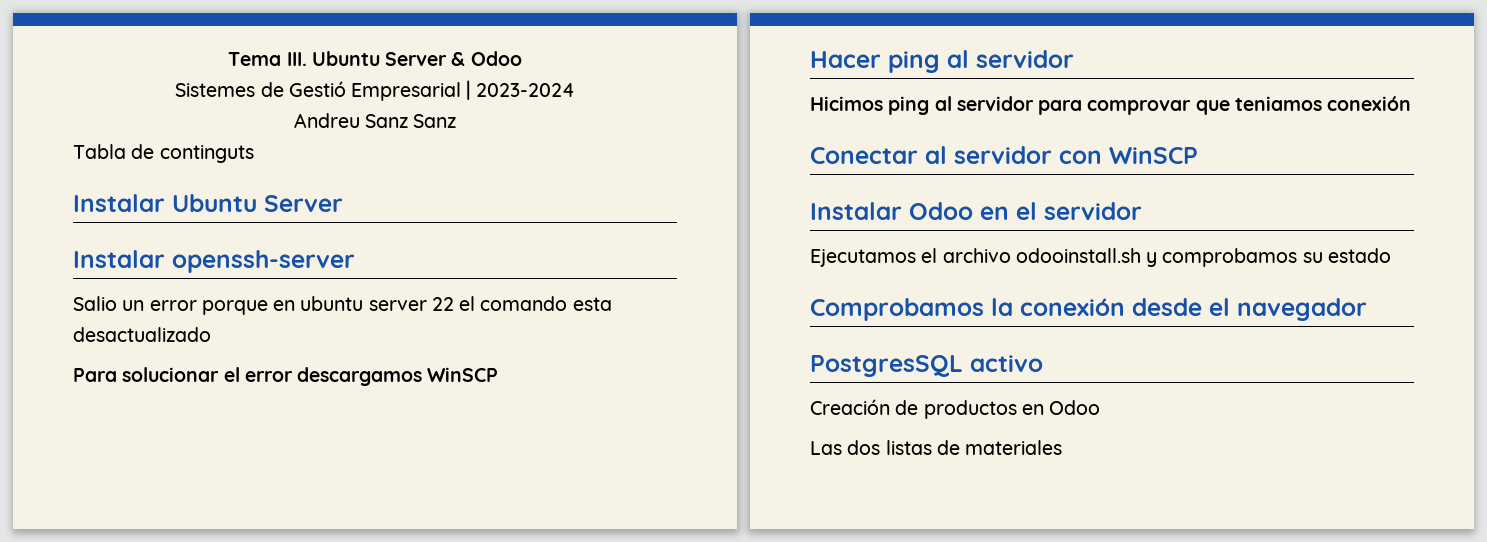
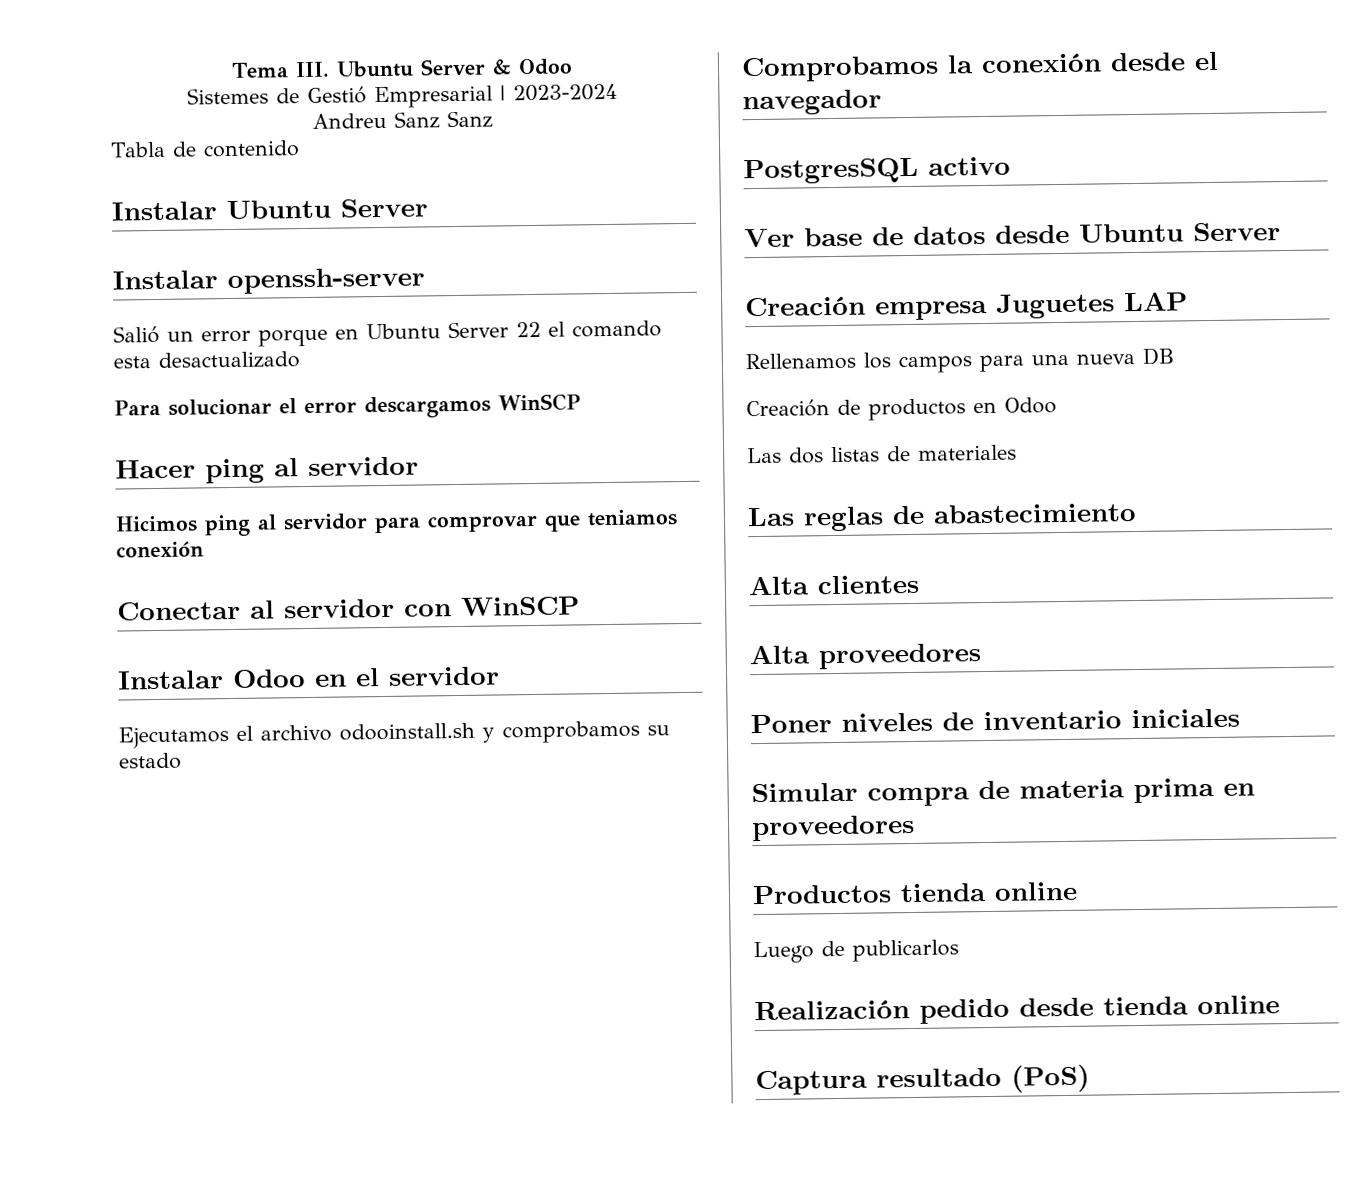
- Tabla de continguts
+ Tabla de contenido
- Salio un error porque en ubuntu server 22 el comando esta desactualizado
+ Salió un error porque en Ubuntu Server 22 el comando esta desactualizado
+ Ver base de datos desde Ubuntu Server
+ Creación empresa Juguetes LAP
+ Rellenamos los campos para una nueva DB
+ Las reglas de abastecimiento
+ Alta clientes
+ Alta proveedores
+ Poner niveles de inventario iniciales
+ Simular compra de materia prima en proveedores
+ Productos tienda online
+ Luego de publicarlos
+ Realización pedido desde tienda online
+ Captura resultado (PoS)

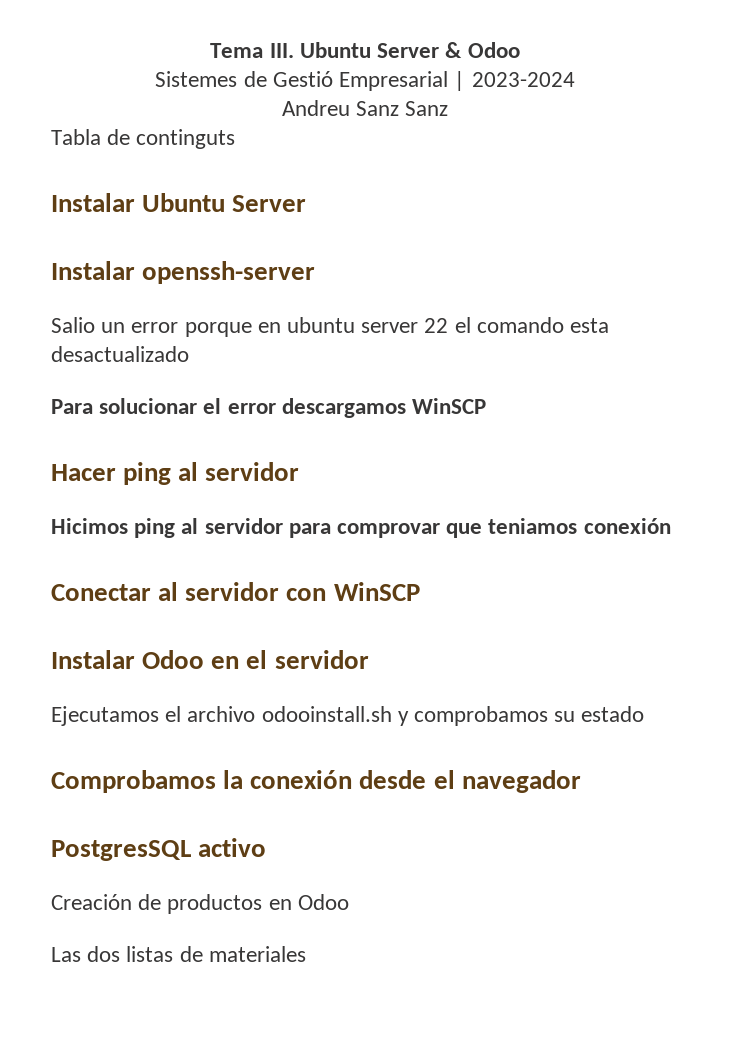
- Tabla de contenido
+ Tabla de continguts
- Salió un error porque en Ubuntu Server 22 el comando esta desactualizado
+ Salio un error porque en ubuntu server 22 el comando esta desactualizado
- Ver base de datos desde Ubuntu Server
- Creación empresa Juguetes LAP
- Rellenamos los campos para una nueva DB
- Las reglas de abastecimiento
- Alta clientes
- Alta proveedores
- Poner niveles de inventario iniciales
- Simular compra de materia prima en proveedores
- Productos tienda online
- Luego de publicarlos
- Realización pedido desde tienda online
- Captura resultado (PoS)

